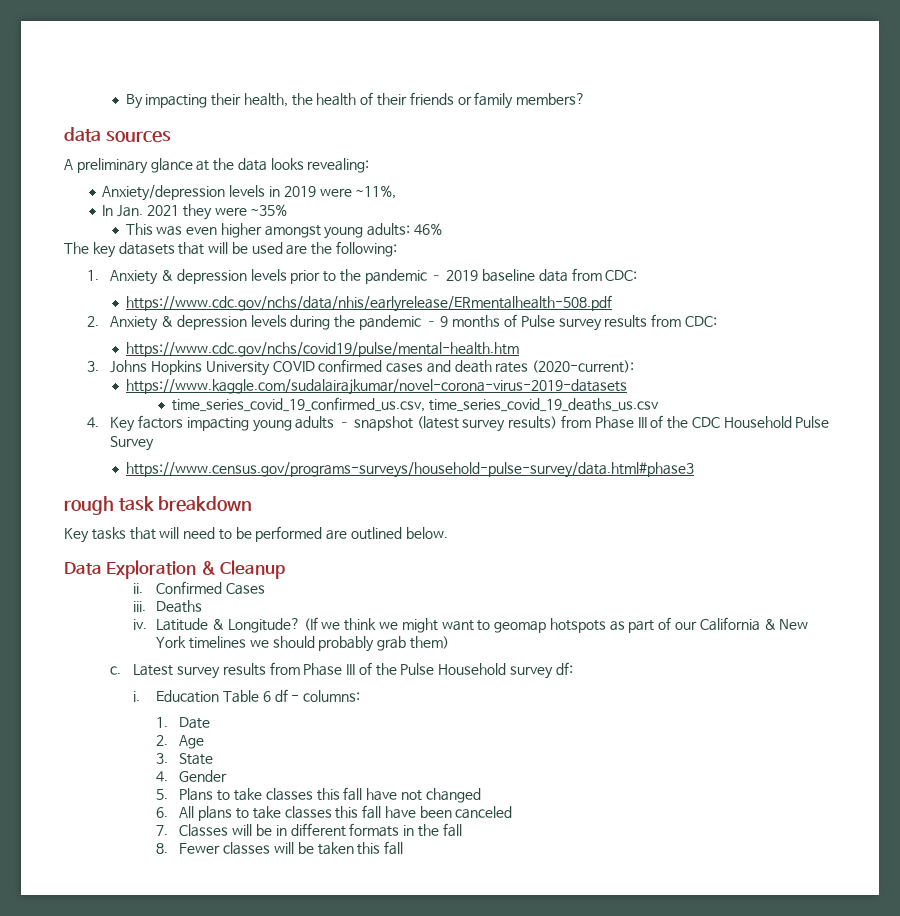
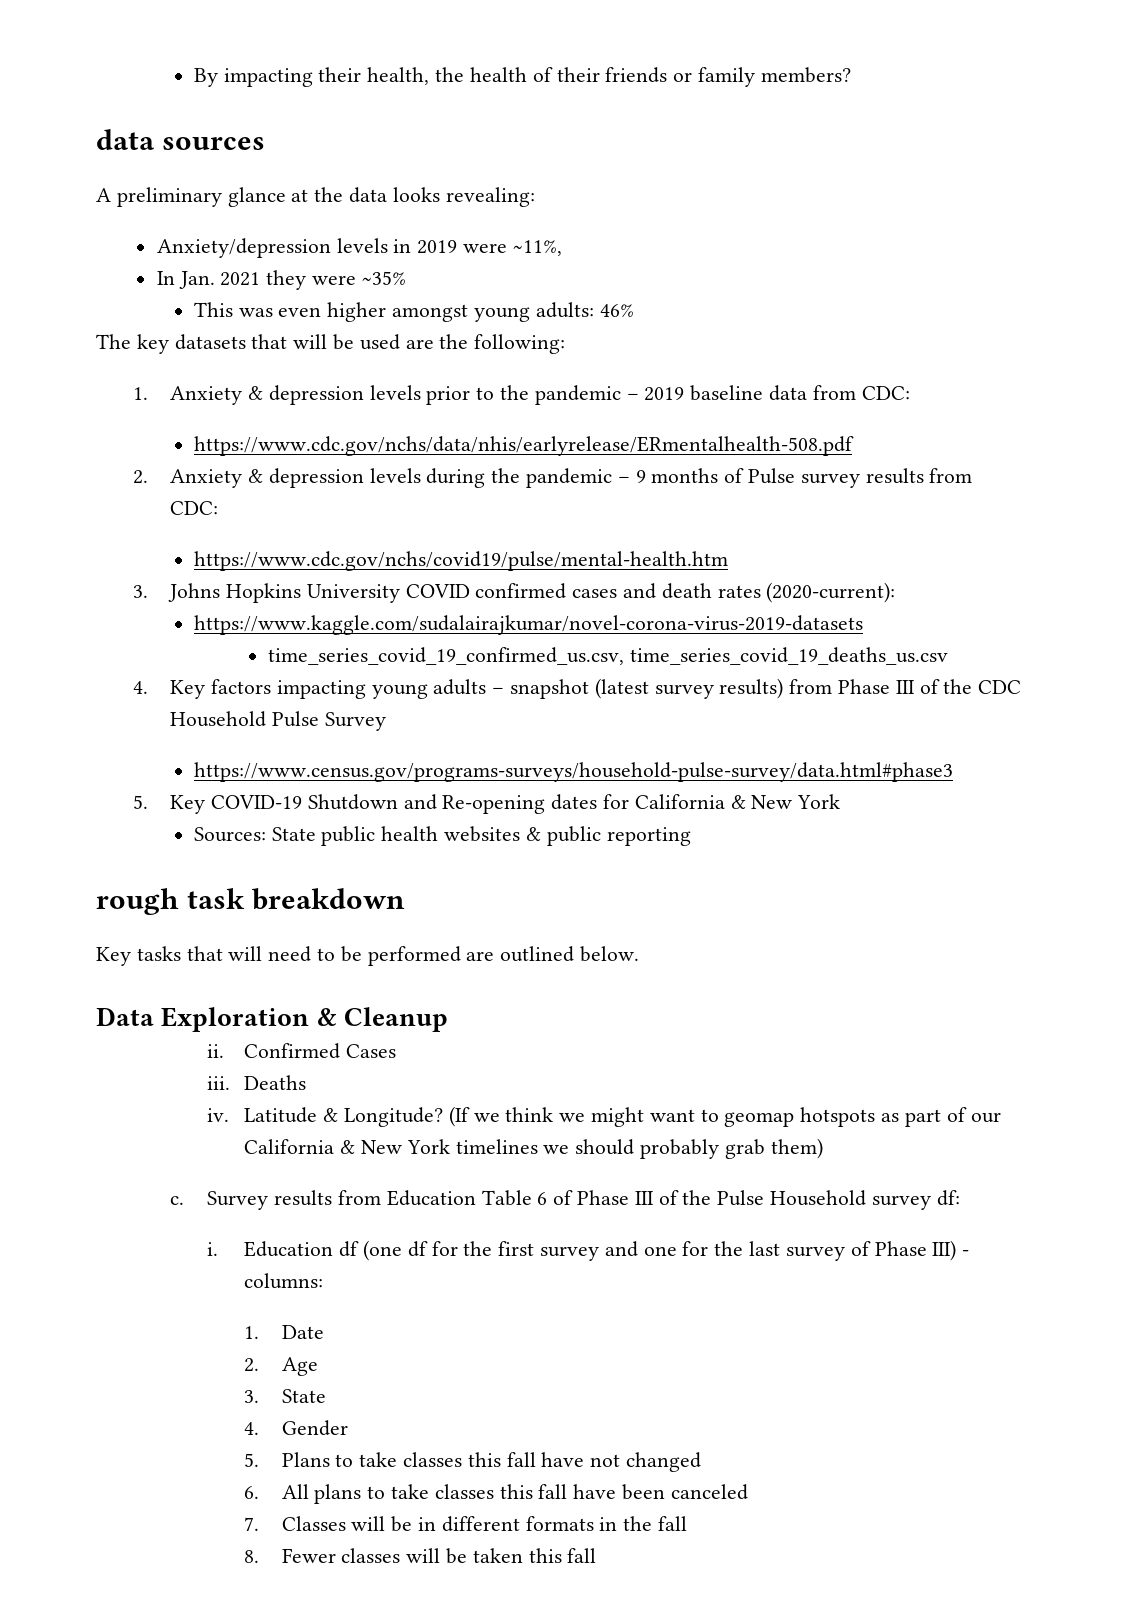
+ 5. Key COVID-19 Shutdown and Re-opening dates for California & New York
+ Sources: State public health websites & public reporting
- Latest survey results from Phase III of the Pulse Household survey df:
+ Survey results from Education Table 6 of Phase III of the Pulse Household survey df:
- Education Table 6 df - columns:
+ Education df (one df for the first survey and one for the last survey of Phase III) - columns:

